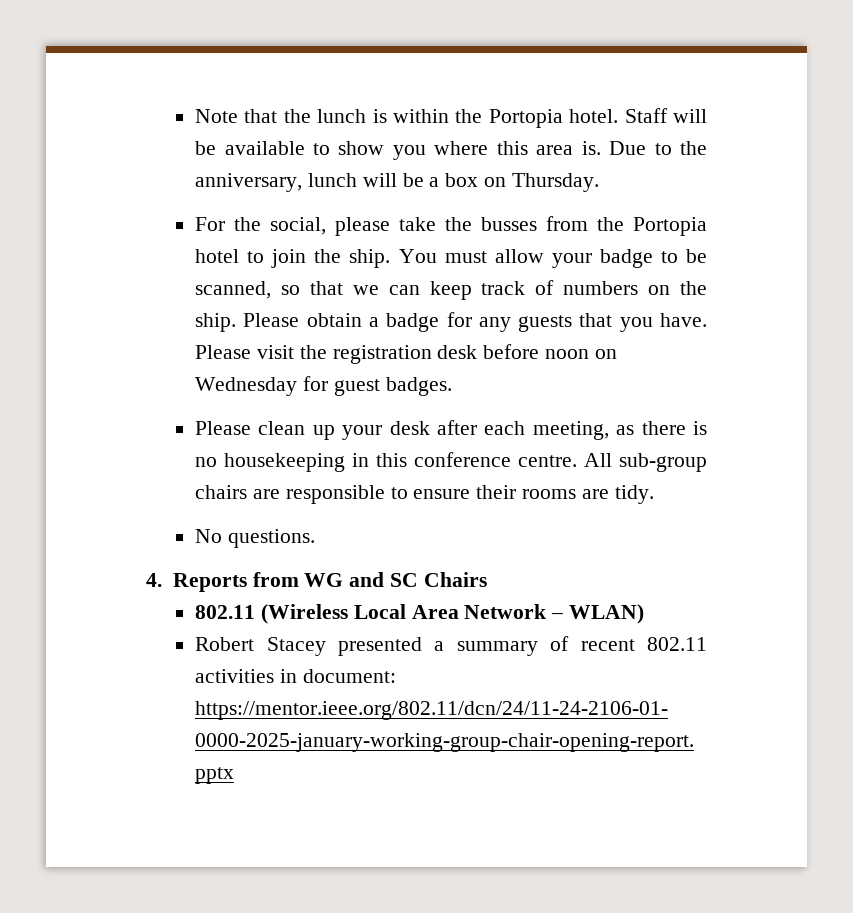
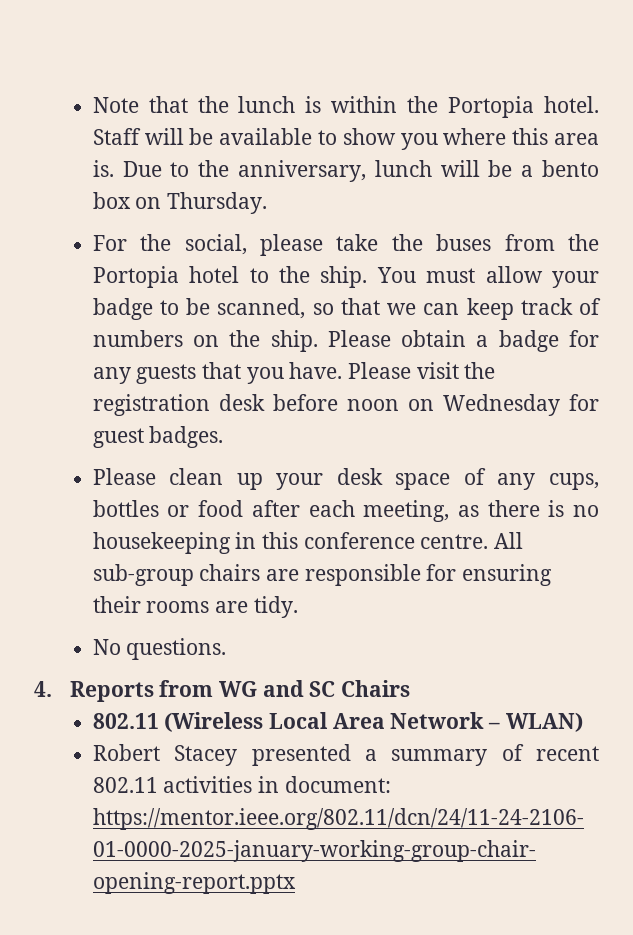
- Due to the anniversary, lunch will be a box on Thursday.
+ Due to the anniversary, lunch will be a bento box on Thursday.
- For the social, please take the busses from the Portopia hotel to join the ship.
+ For the social, please take the buses from the Portopia hotel to the ship.
- Please clean up your desk after each meeting, as there is no housekeeping in this conference centre.
+ Please clean up your desk space of any cups, bottles or food after each meeting, as there is no housekeeping in this conference centre.
- All sub-group chairs are responsible to ensure their rooms are tidy.
+ All sub-group chairs are responsible for ensuring their rooms are tidy.

